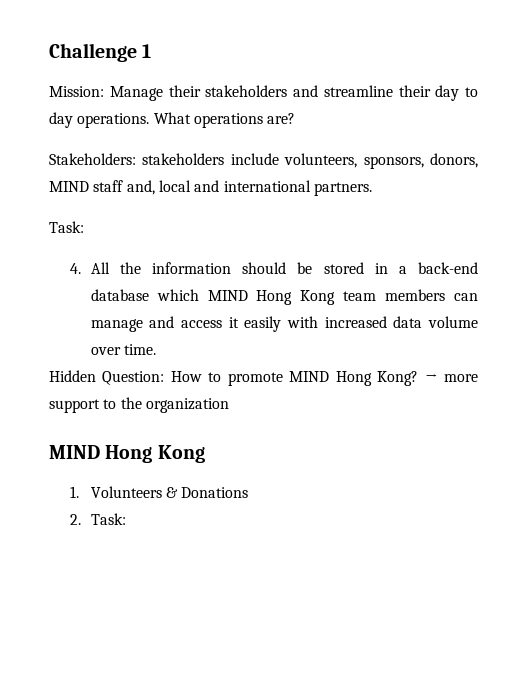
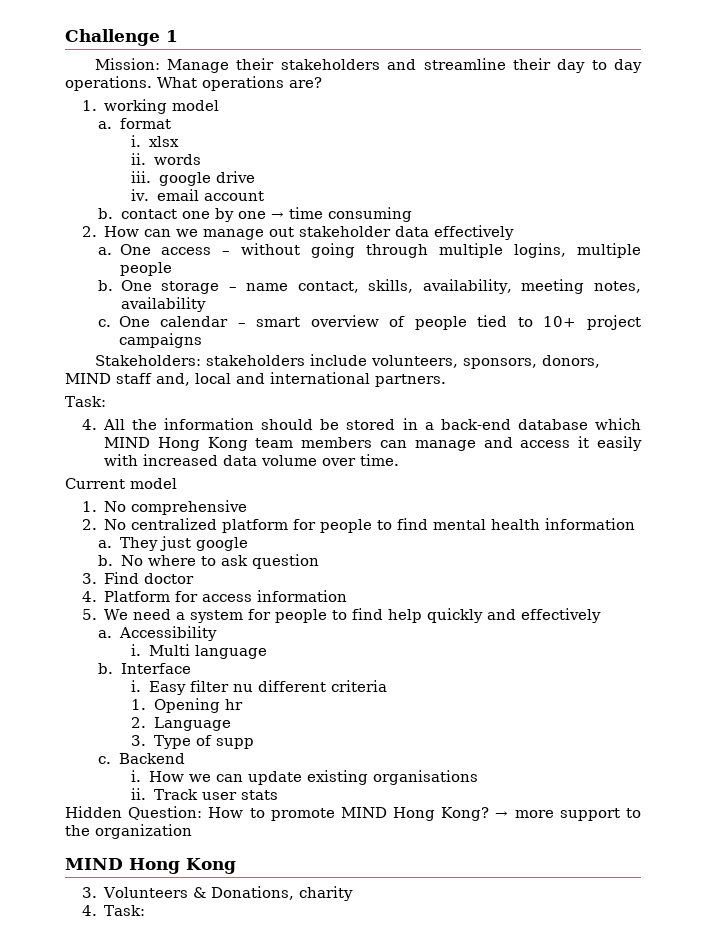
+ 1. working model
+ a. format
+ i. xlsx
+ ii. words
+ iii. google drive
+ iv. email account
+ b. contact one by one → time consuming
+ 2. How can we manage out stakeholder data effectively
+ a. One access – without going through multiple logins, multiple people
+ b. One storage – name contact, skills, availability, meeting notes, availability
+ c. One calendar – smart overview of people tied to 10+ project campaigns
+ Current model
+ 1. No comprehensive
+ 2. No centralized platform for people to find mental health information
+ a. They just google
+ b. No where to ask question
+ 3. Find doctor
+ 4. Platform for access information
+ 5. We need a system for people to find help quickly and effectively
+ a. Accessibility
+ i. Multi language
+ b. Interface
+ i. Easy filter nu different criteria
+ 1. Opening hr
+ 2. Language
+ 3. Type of supp
+ c. Backend
+ i. How we can update existing organisations
+ ii. Track user stats
- 1. Volunteers & Donations
- 2. Task:
+ 3. Volunteers & Donations, charity
+ 4. Task:

